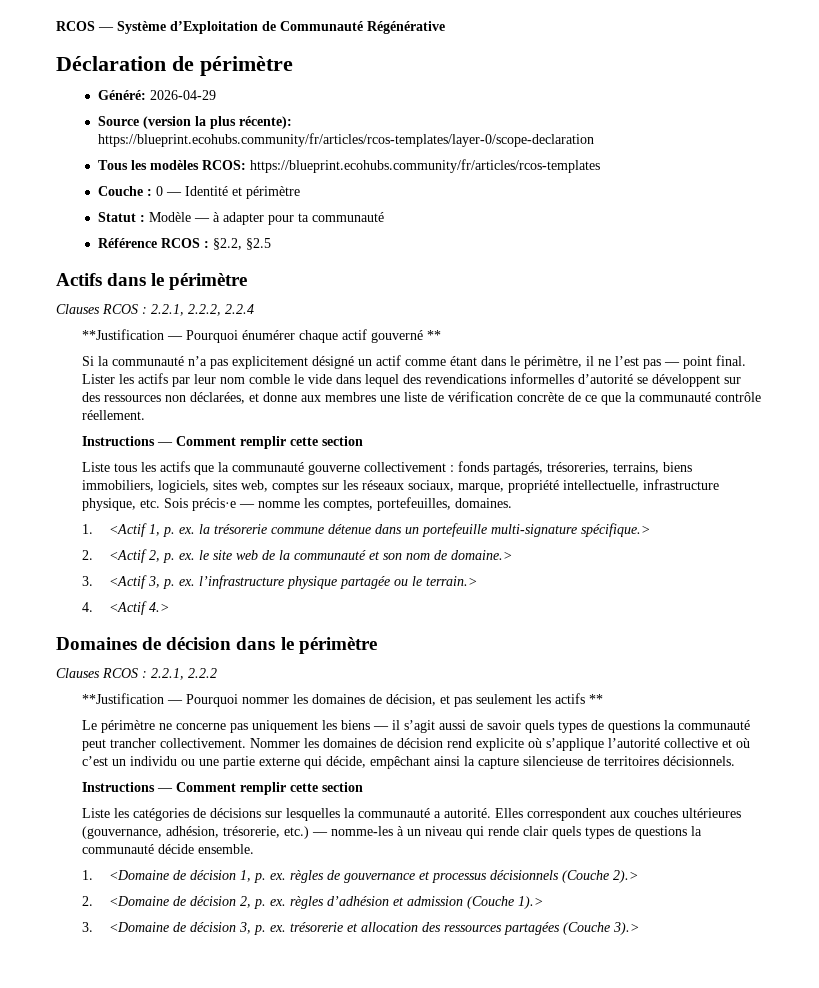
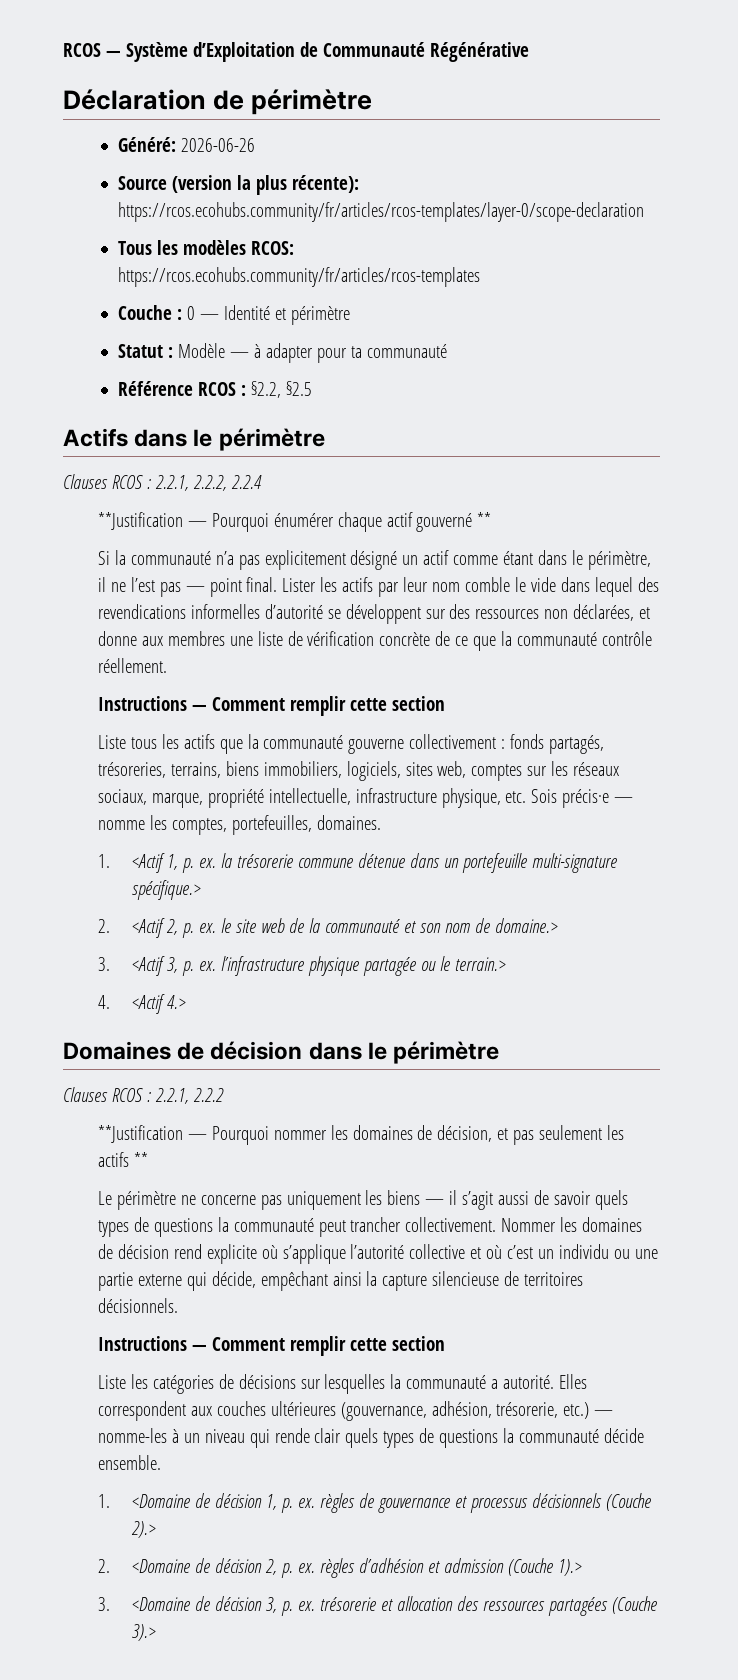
- Généré: 2026-04-29
+ Généré: 2026-06-26
- Source (version la plus récente): https://blueprint.ecohubs.community/fr/articles/rcos-templates/layer-0/scope-declaration
+ Source (version la plus récente): https://rcos.ecohubs.community/fr/articles/rcos-templates/layer-0/scope-declaration
- Tous les modèles RCOS: https://blueprint.ecohubs.community/fr/articles/rcos-templates
+ Tous les modèles RCOS: https://rcos.ecohubs.community/fr/articles/rcos-templates

